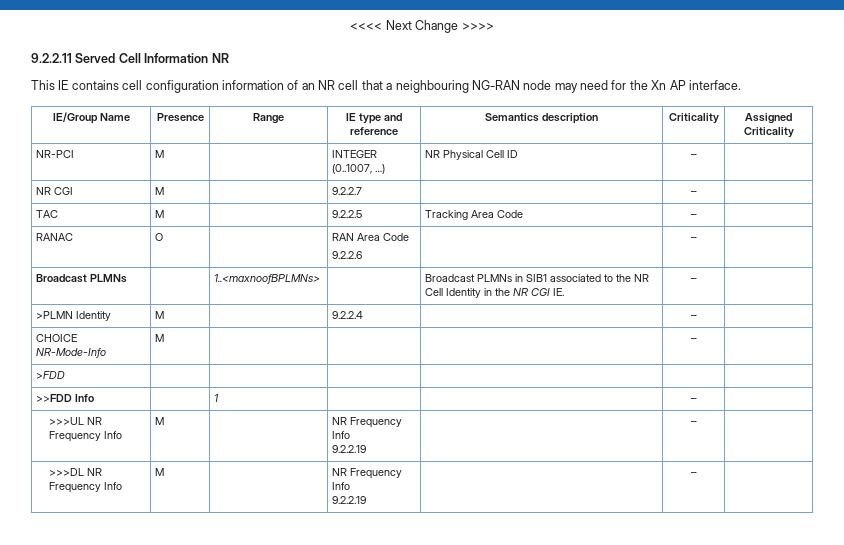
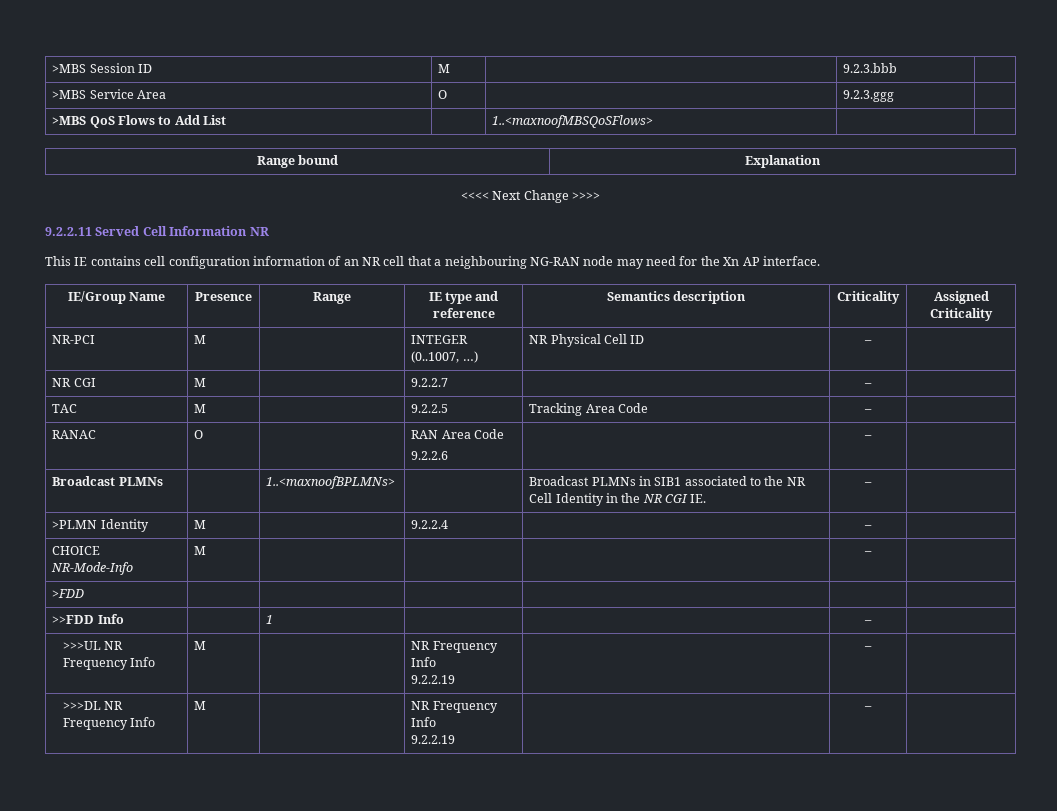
+ >MBS Session ID | M | | 9.2.3.bbb |
+ >MBS Service Area | O | | 9.2.3.ggg |
+ >MBS QoS Flows to Add List | | 1..<maxnoofMBSQoSFlows> | |
+ Range bound | Explanation

